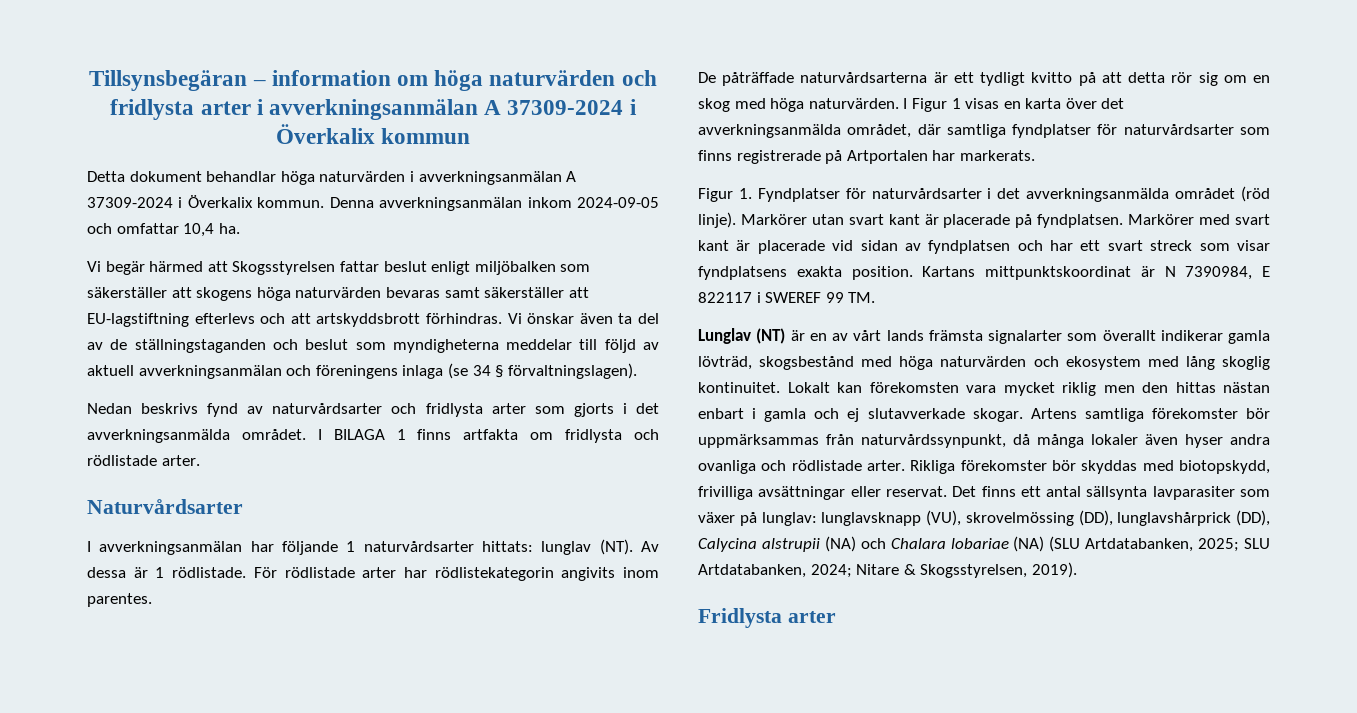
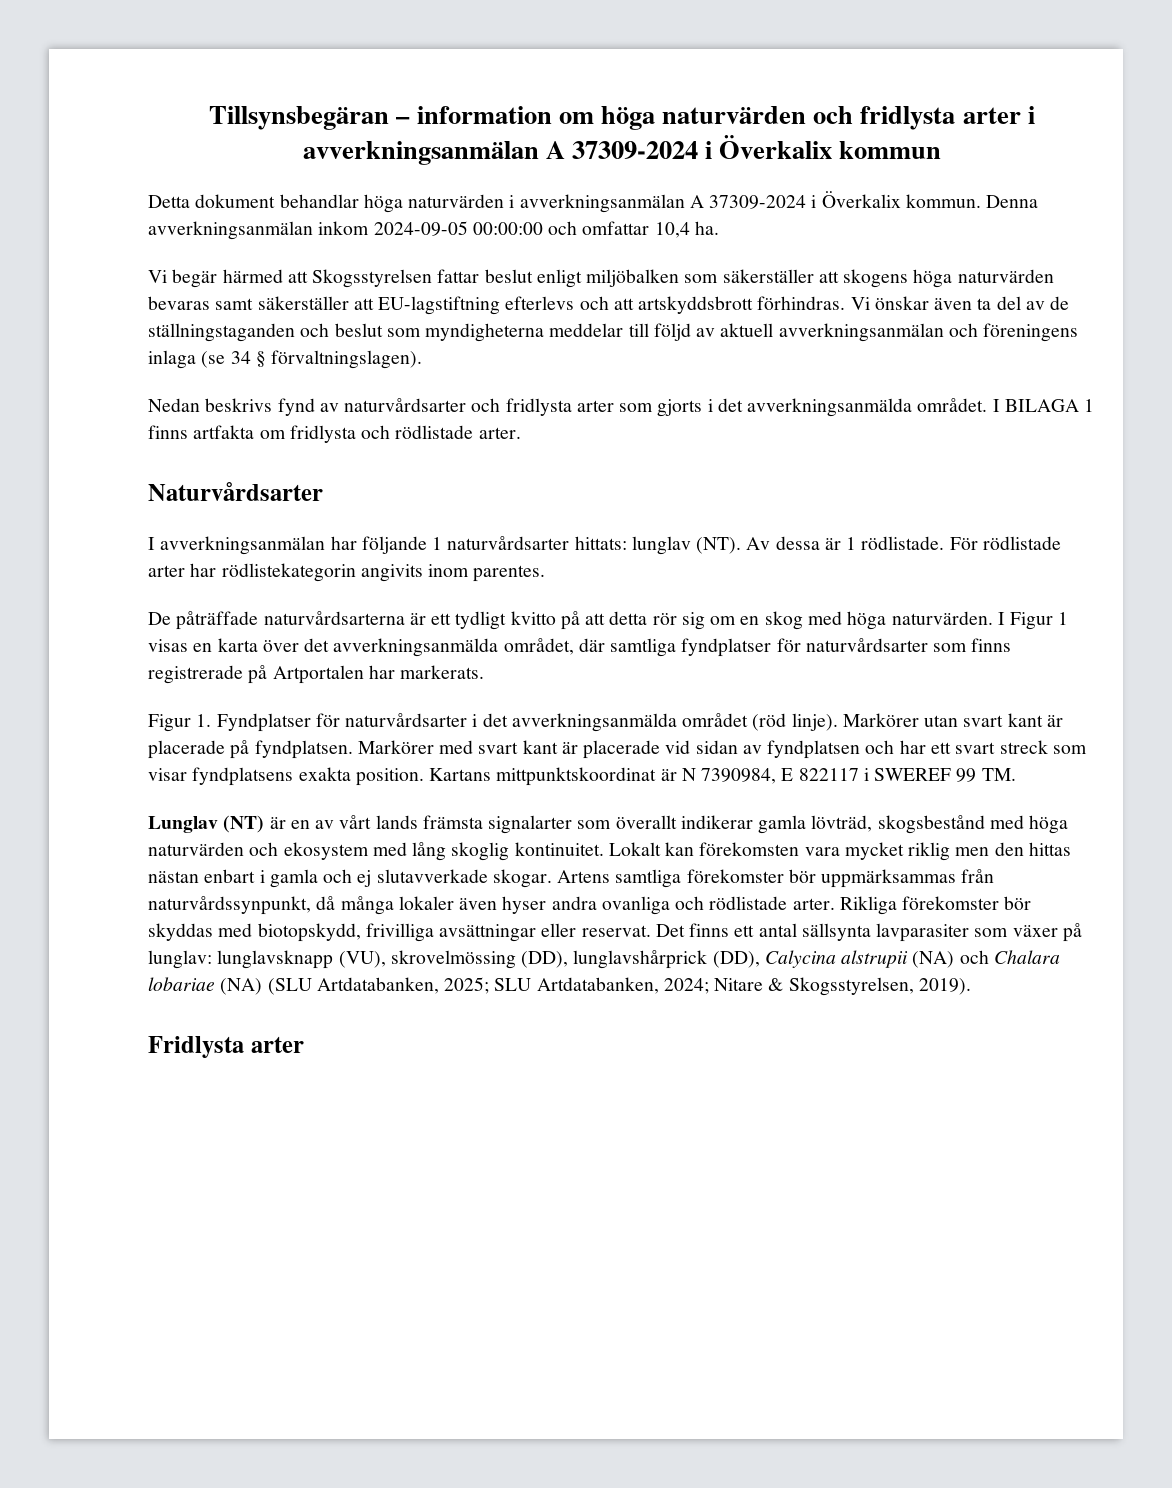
- Denna avverkningsanmälan inkom 2024-09-05 och omfattar 10,4 ha.
+ Denna avverkningsanmälan inkom 2024-09-05 00:00:00 och omfattar 10,4 ha.

